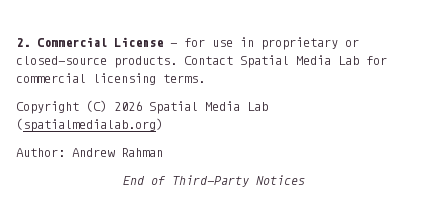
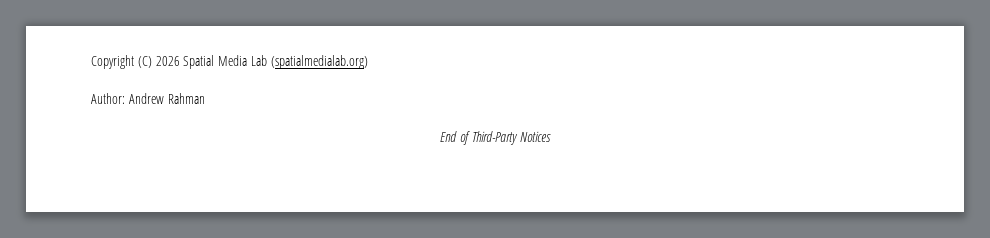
- 2. Commercial License — for use in proprietary or closed-source products. Contact Spatial Media Lab for commercial licensing terms.

